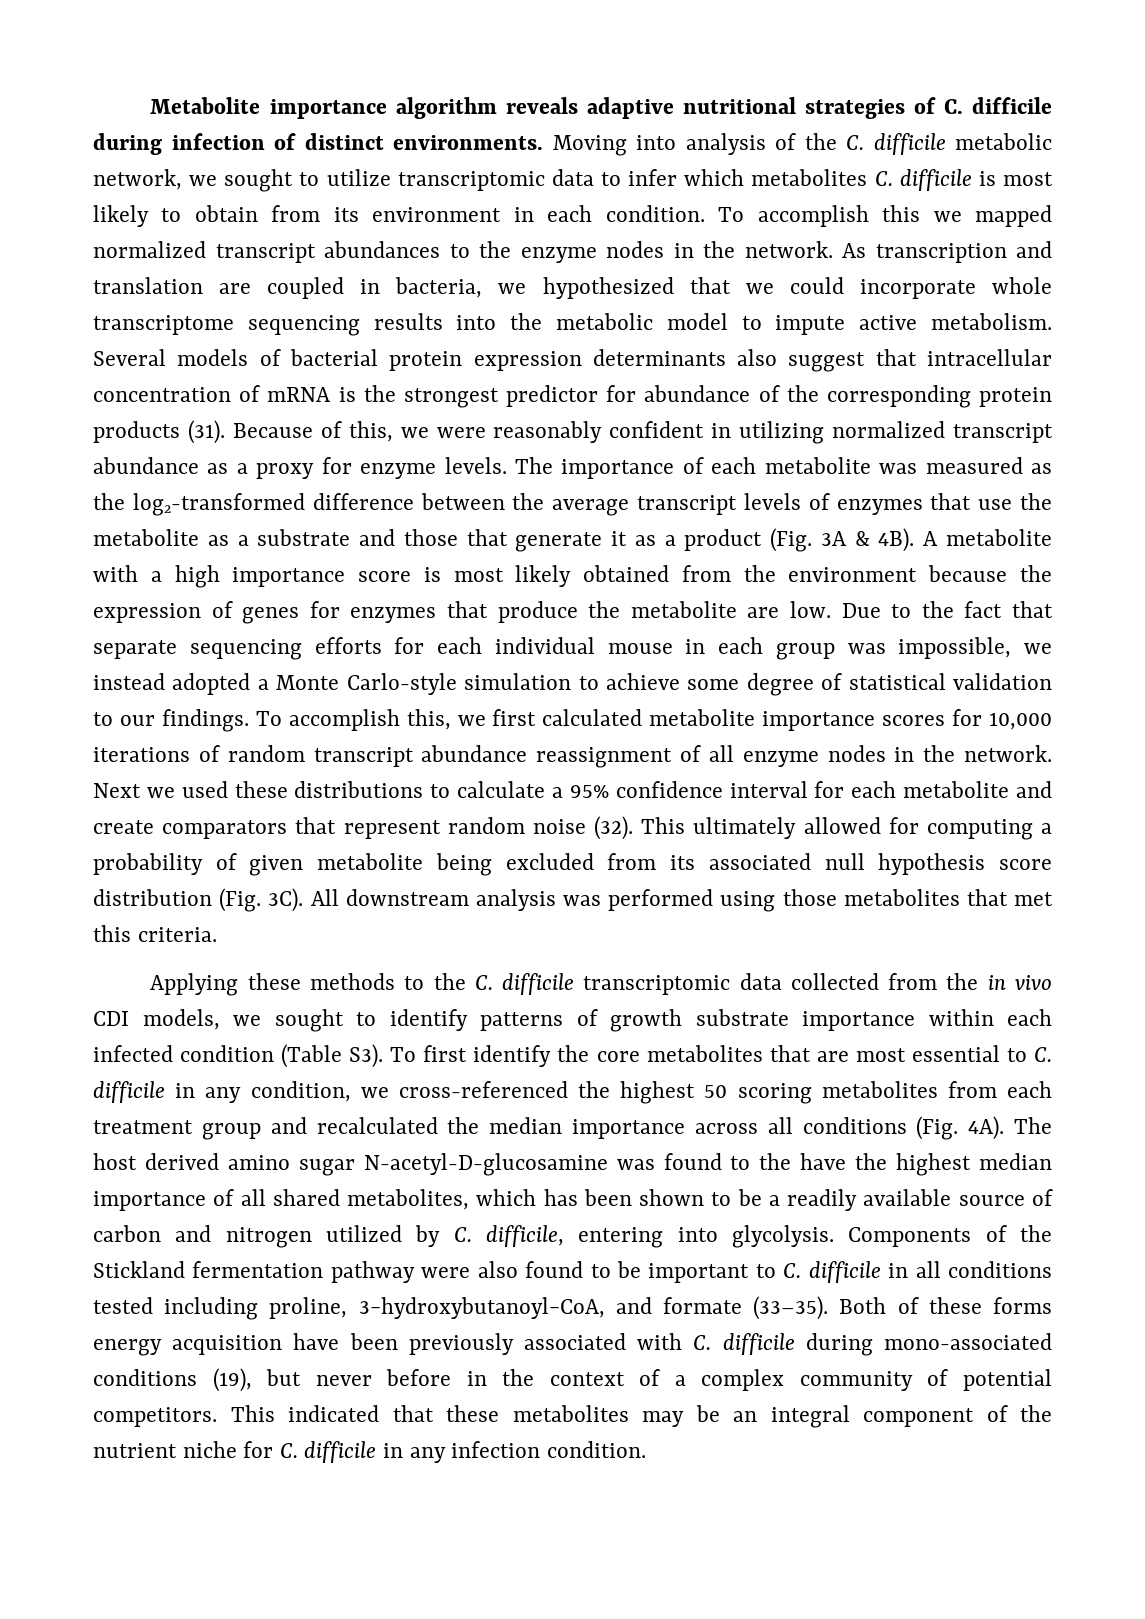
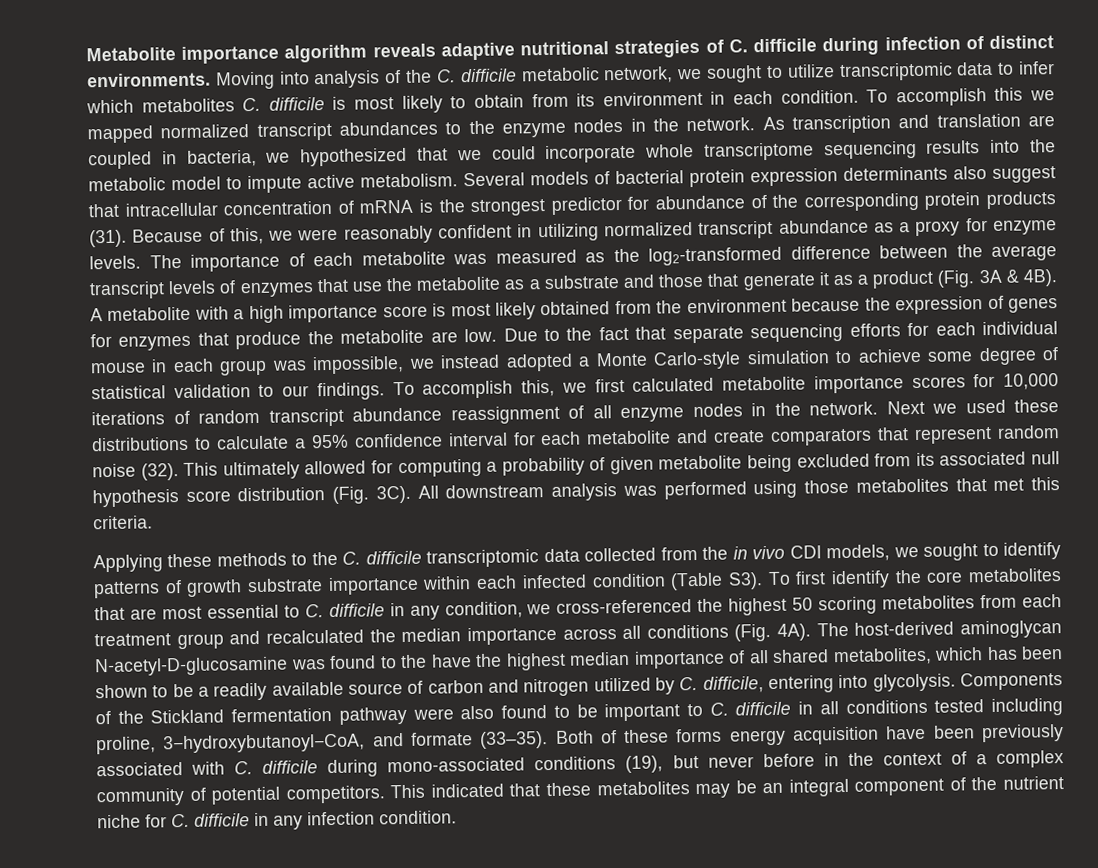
- The host derived amino sugar N-acetyl-D-glucosamine was found to the have the highest median importance of all shared metabolites, which has been shown to be a readily available source of carbon and nitrogen utilized by C. difficile, entering into glycolysis.
+ The host-derived aminoglycan N-acetyl-D-glucosamine was found to the have the highest median importance of all shared metabolites, which has been shown to be a readily available source of carbon and nitrogen utilized by C. difficile, entering into glycolysis.

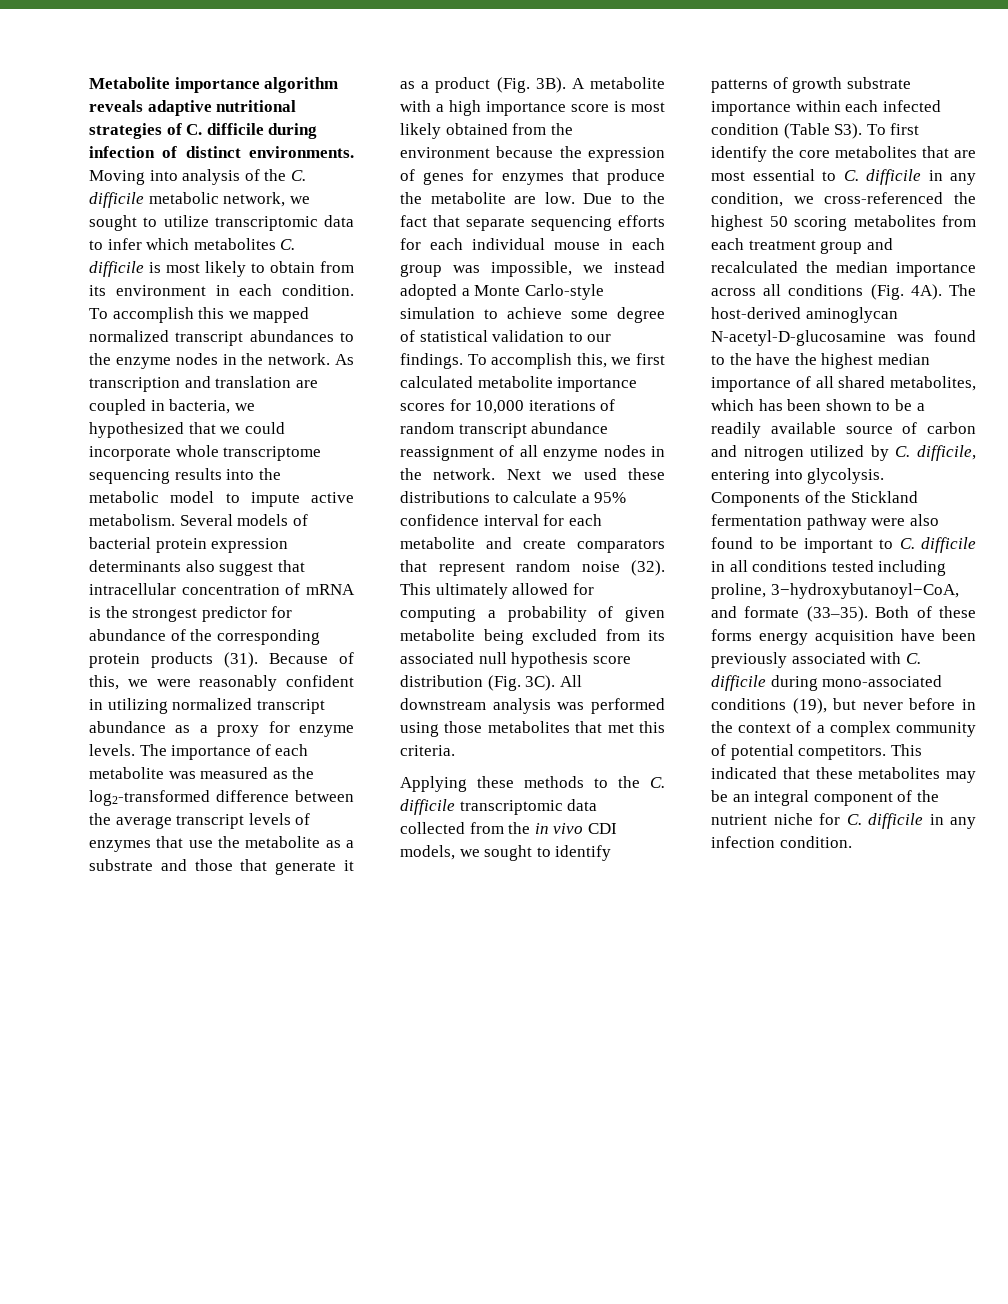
- The importance of each metabolite was measured as the log2-transformed difference between the average transcript levels of enzymes that use the metabolite as a substrate and those that generate it as a product (Fig. 3A & 4B).
+ The importance of each metabolite was measured as the log2-transformed difference between the average transcript levels of enzymes that use the metabolite as a substrate and those that generate it as a product (Fig. 3B).

